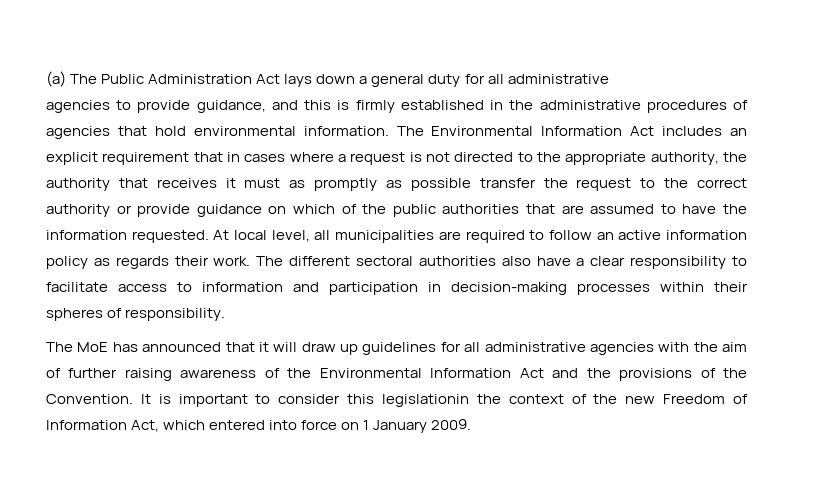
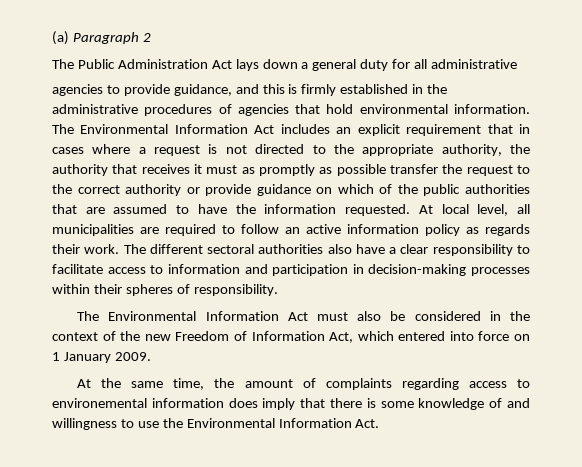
- (a) The Public Administration Act lays down a general duty for all administrative
+ (a) Paragraph 2
+ The Public Administration Act lays down a general duty for all administrative
- The MoE has announced that it will draw up guidelines for all administrative agencies with the aim of further raising awareness of the Environmental Information Act and the provisions of the Convention. It is important to consider this legislationin the context of the new Freedom of Information Act, which entered into force on 1 January 2009.
+ The Environmental Information Act must also be considered in the context of the new Freedom of Information Act, which entered into force on 1 January 2009.
+ At the same time, the amount of complaints regarding access to environemental information does imply that there is some knowledge of and willingness to use the Environmental Information Act.

